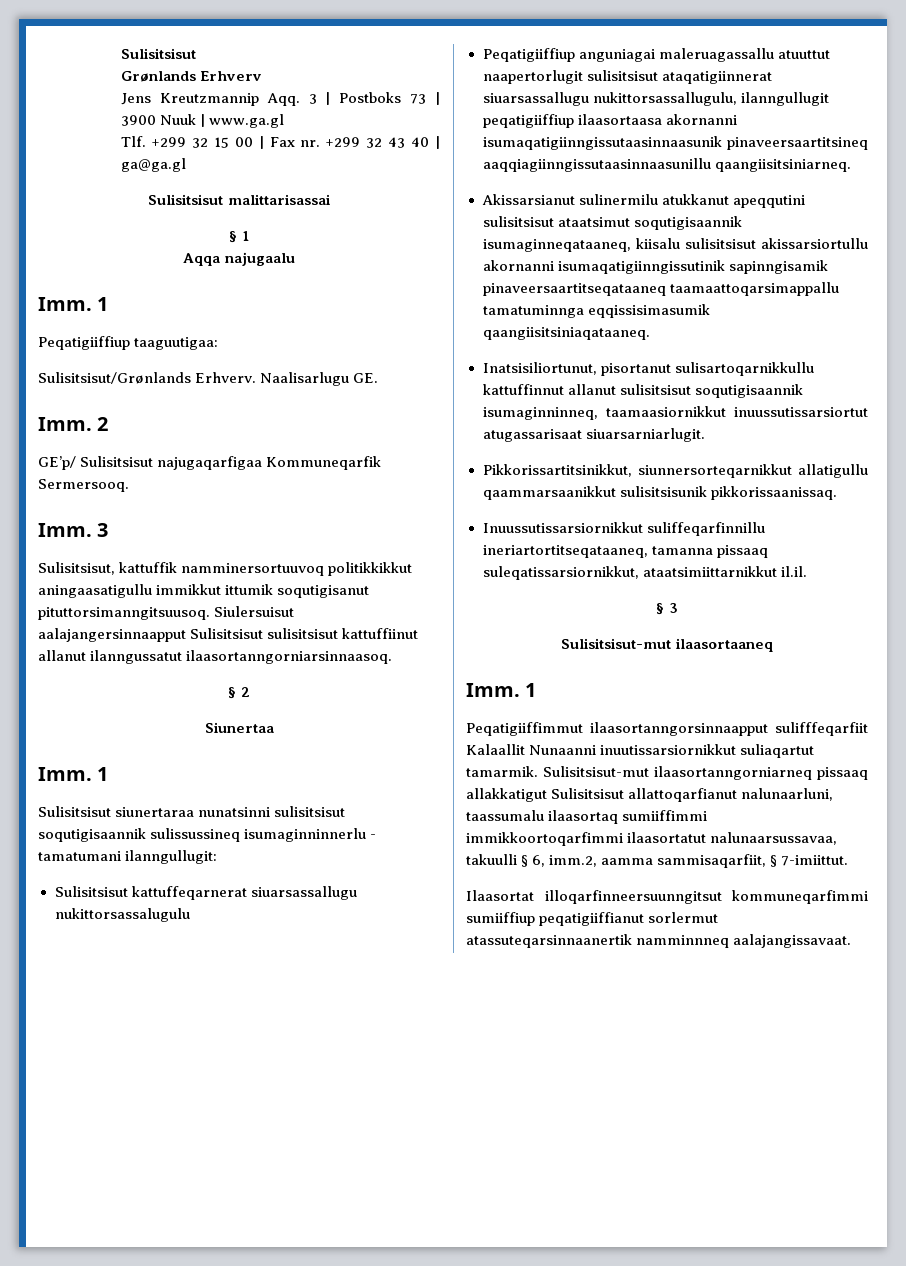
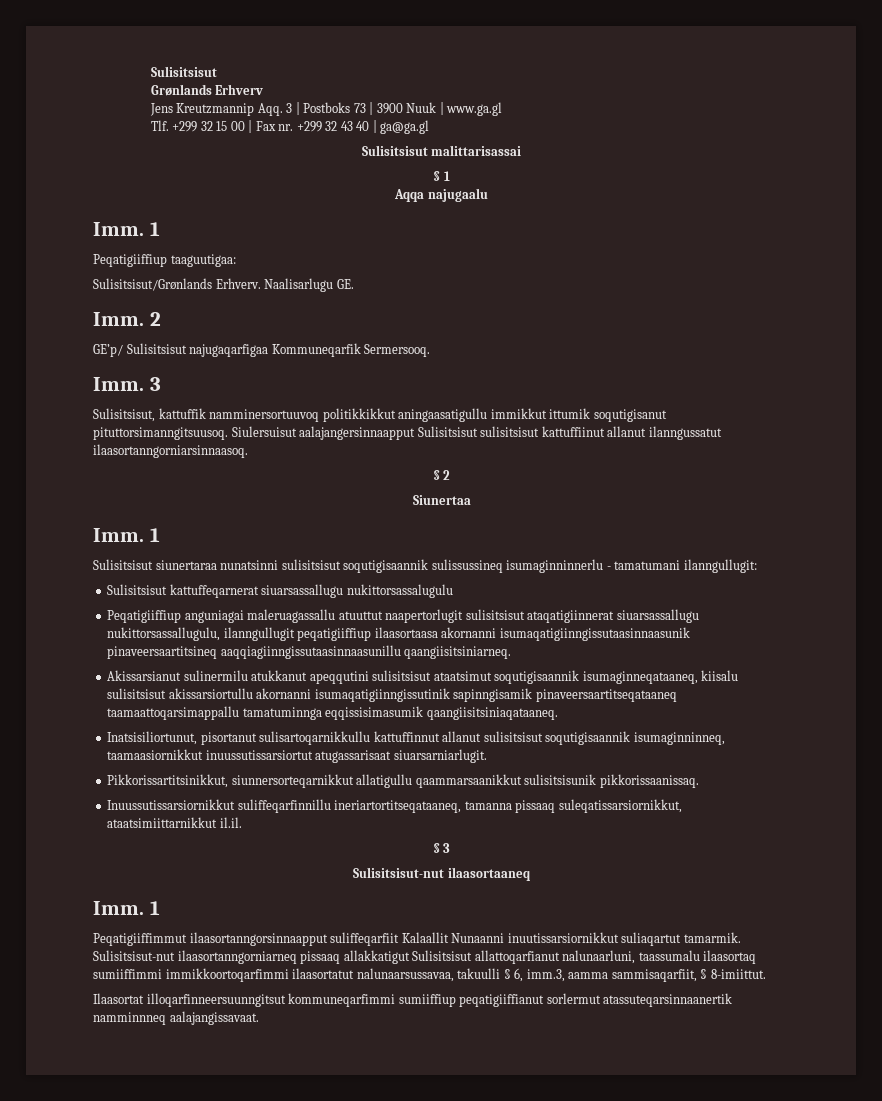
- Sulisitsisut-mut ilaasortaaneq
+ Sulisitsisut-nut ilaasortaaneq
- Peqatigiiffimmut ilaasortanngorsinnaapput sulifffeqarfiit Kalaallit Nunaanni inuutissarsiornikkut suliaqartut tamarmik.
+ Peqatigiiffimmut ilaasortanngorsinnaapput suliffeqarfiit Kalaallit Nunaanni inuutissarsiornikkut suliaqartut tamarmik.
- Sulisitsisut-mut ilaasortanngorniarneq pissaaq allakkatigut Sulisitsisut allattoqarfianut nalunaarluni, taassumalu ilaasortaq sumiiffimmi immikkoortoqarfimmi ilaasortatut nalunaarsussavaa, takuulli § 6, imm.2, aamma sammisaqarfiit, § 7-imiittut.
+ Sulisitsisut-nut ilaasortanngorniarneq pissaaq allakkatigut Sulisitsisut allattoqarfianut nalunaarluni, taassumalu ilaasortaq sumiiffimmi immikkoortoqarfimmi ilaasortatut nalunaarsussavaa, takuulli § 6, imm.3, aamma sammisaqarfiit, § 8-imiittut.

